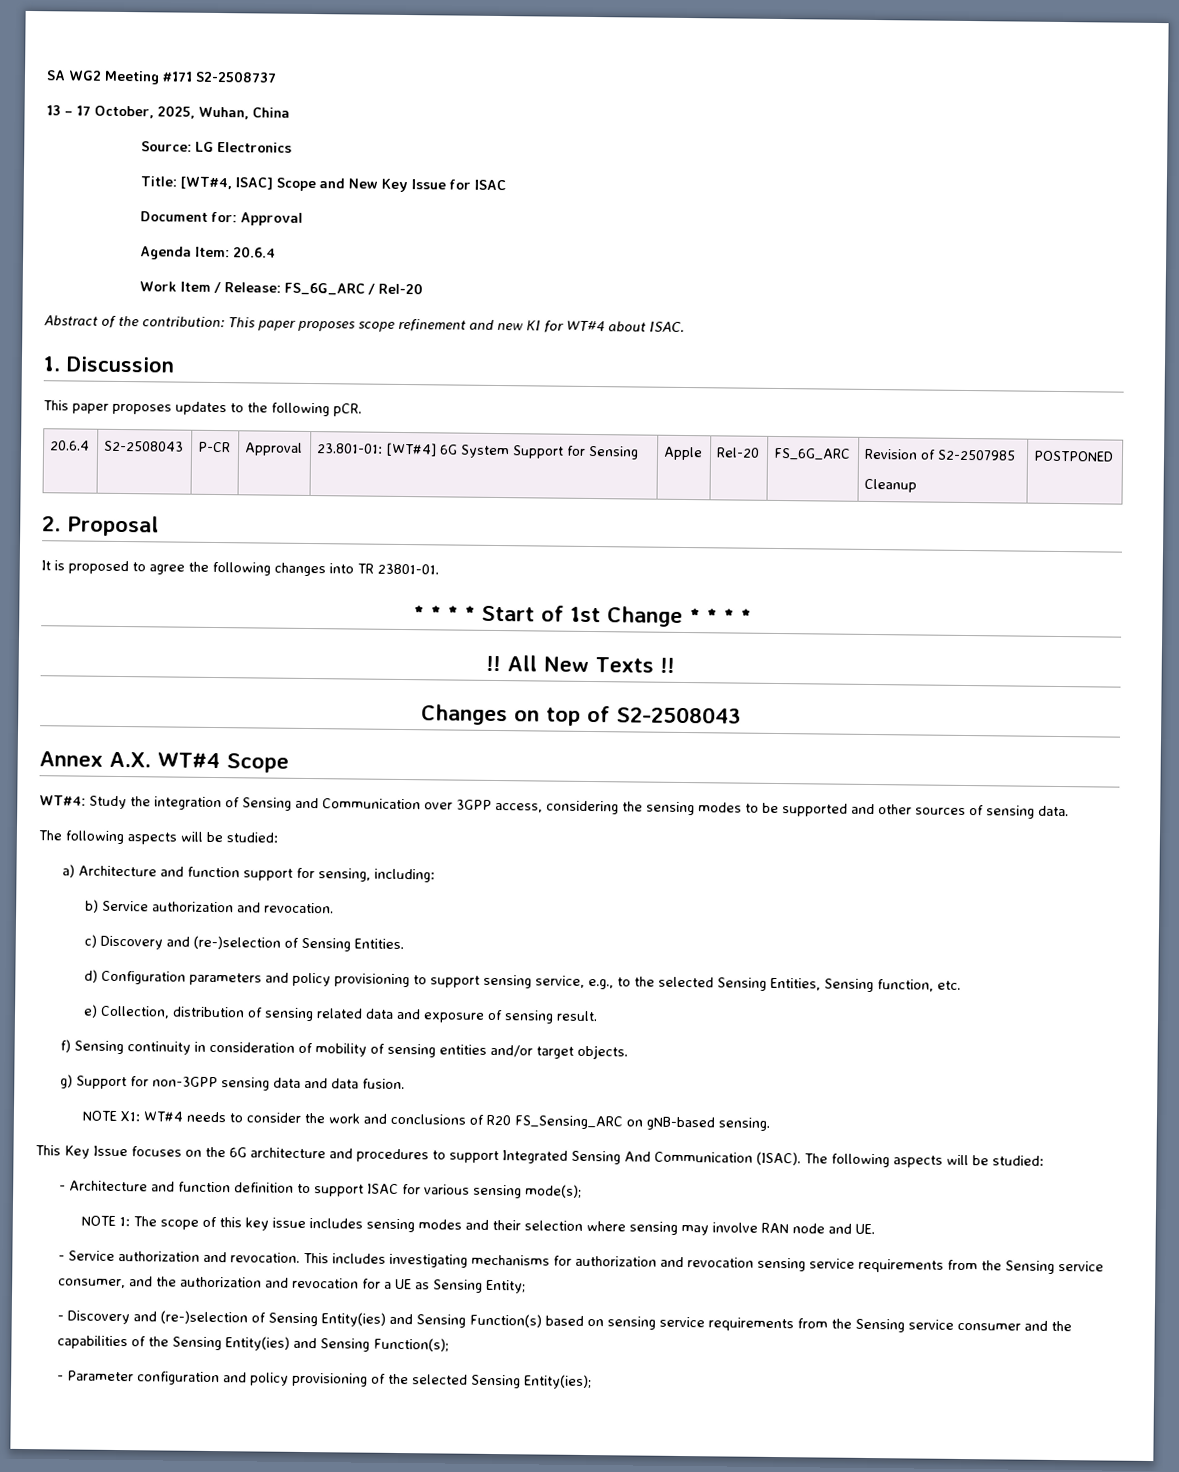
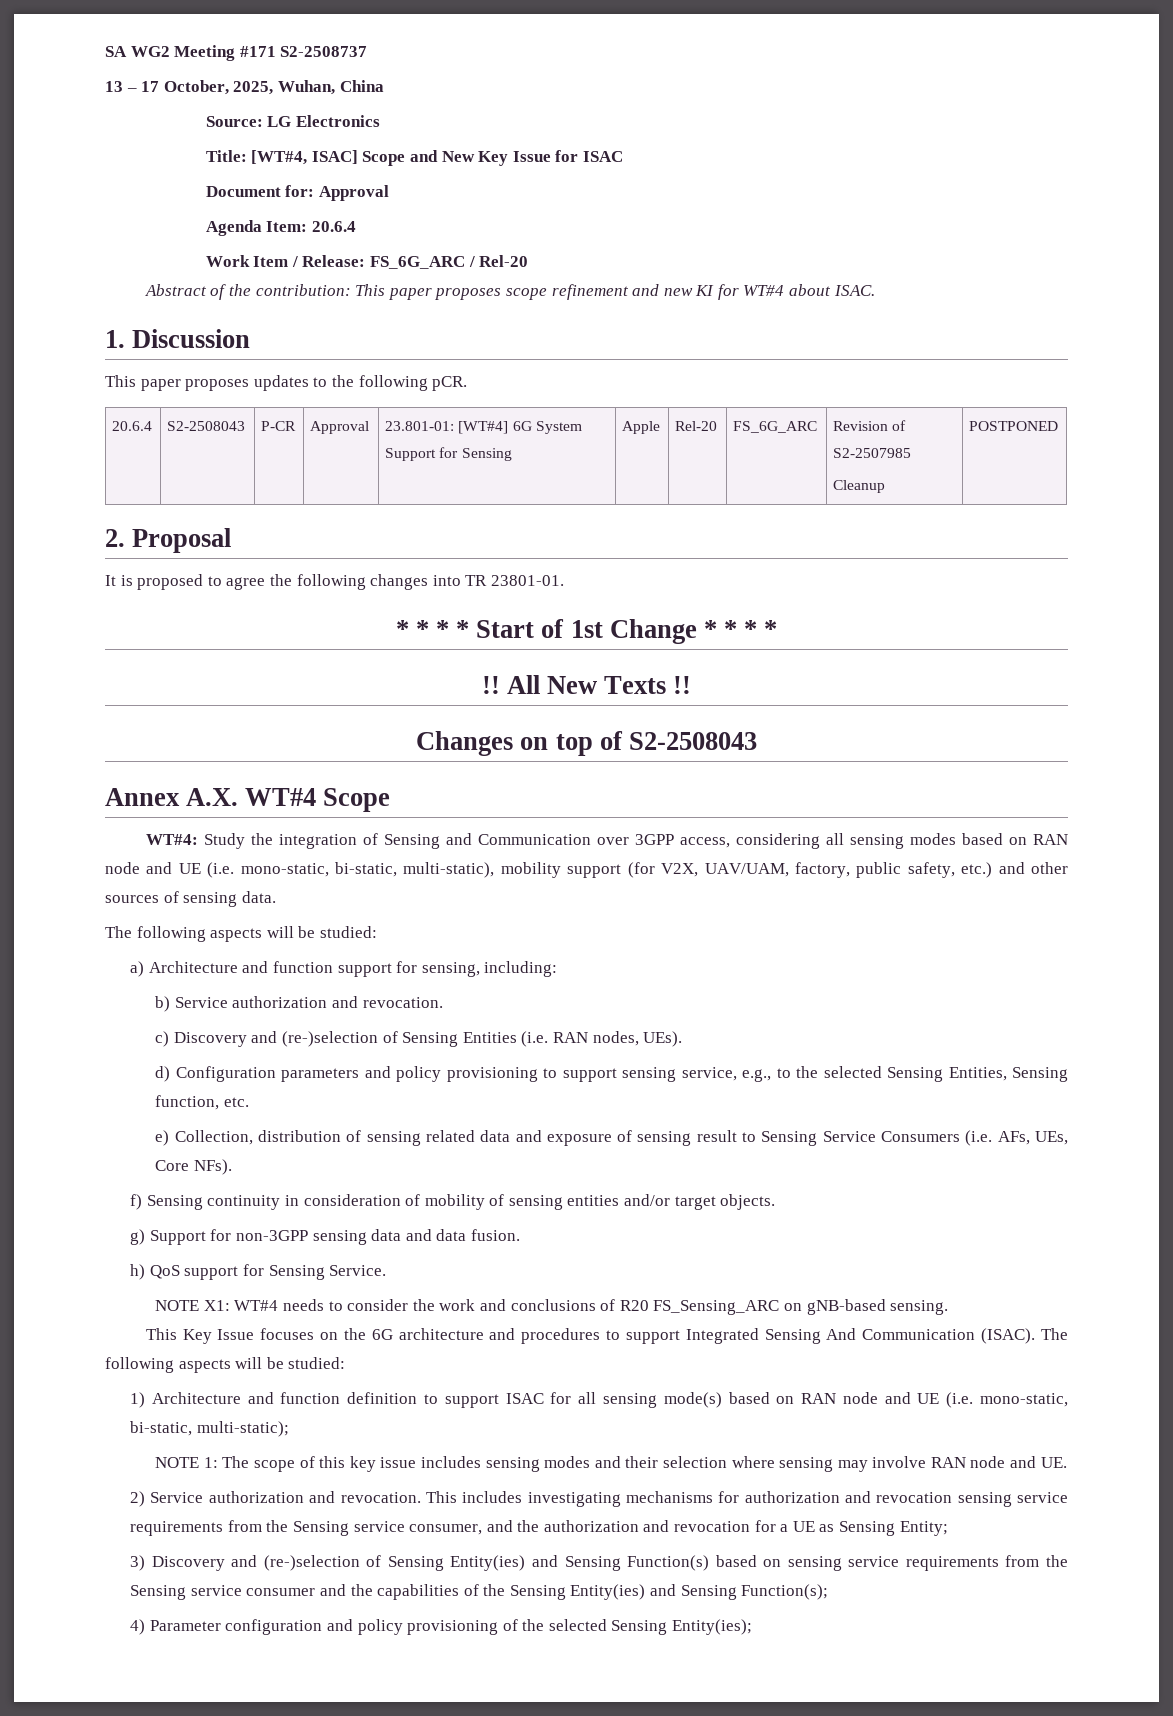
- WT#4: Study the integration of Sensing and Communication over 3GPP access, considering the sensing modes to be supported and other sources of sensing data.
+ WT#4: Study the integration of Sensing and Communication over 3GPP access, considering all sensing modes based on RAN node and UE (i.e. mono-static, bi-static, multi-static), mobility support (for V2X, UAV/UAM, factory, public safety, etc.) and other sources of sensing data.
- c) Discovery and (re-)selection of Sensing Entities.
+ c) Discovery and (re-)selection of Sensing Entities (i.e. RAN nodes, UEs).
- e) Collection, distribution of sensing related data and exposure of sensing result.
+ e) Collection, distribution of sensing related data and exposure of sensing result to Sensing Service Consumers (i.e. AFs, UEs, Core NFs).
+ h) QoS support for Sensing Service.
- - Architecture and function definition to support ISAC for various sensing mode(s);
+ 1) Architecture and function definition to support ISAC for all sensing mode(s) based on RAN node and UE (i.e. mono-static, bi-static, multi-static);
- - Service authorization and revocation.
+ 2) Service authorization and revocation.
- - Discovery and (re-)selection of Sensing Entity(ies) and Sensing Function(s) based on sensing service requirements from the Sensing service consumer and the capabilities of the Sensing Entity(ies) and Sensing Function(s);
+ 3) Discovery and (re-)selection of Sensing Entity(ies) and Sensing Function(s) based on sensing service requirements from the Sensing service consumer and the capabilities of the Sensing Entity(ies) and Sensing Function(s);
- - Parameter configuration and policy provisioning of the selected Sensing Entity(ies);
+ 4) Parameter configuration and policy provisioning of the selected Sensing Entity(ies);

